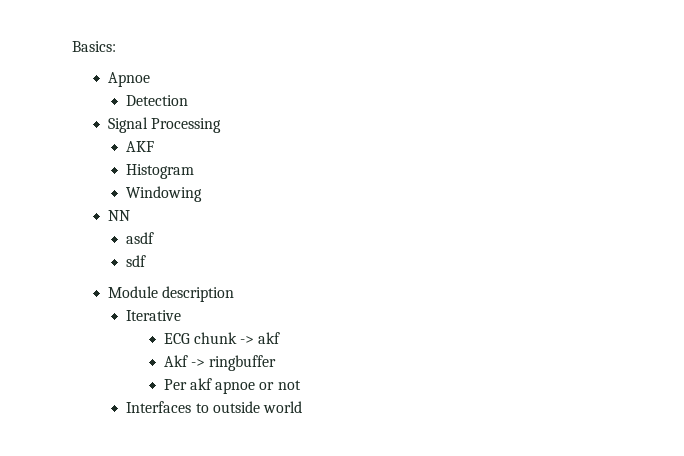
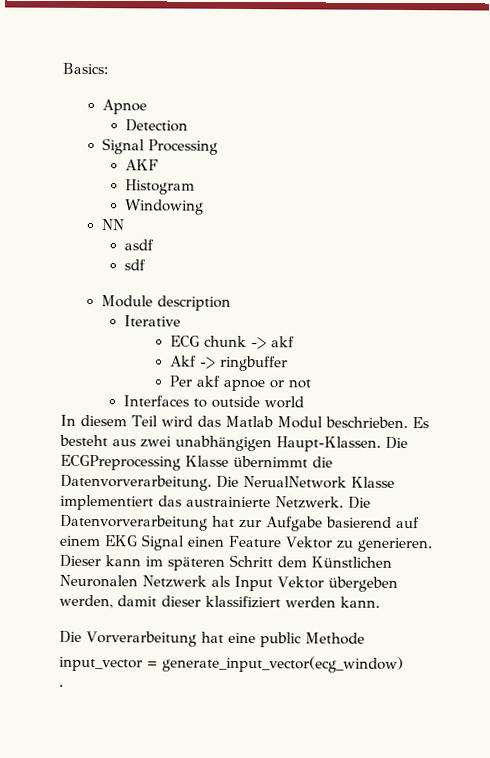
+ In diesem Teil wird das Matlab Modul beschrieben. Es besteht aus zwei unabhängigen Haupt-Klassen. Die ECGPreprocessing Klasse übernimmt die Datenvorverarbeitung. Die NerualNetwork Klasse implementiert das austrainierte Netzwerk. Die Datenvorverarbeitung hat zur Aufgabe basierend auf einem EKG Signal einen Feature Vektor zu generieren. Dieser kann im späteren Schritt dem Künstlichen Neuronalen Netzwerk als Input Vektor übergeben werden, damit dieser klassifiziert werden kann.
+ Die Vorverarbeitung hat eine public Methode
+ input_vector = generate_input_vector(ecg_window)
+ .

